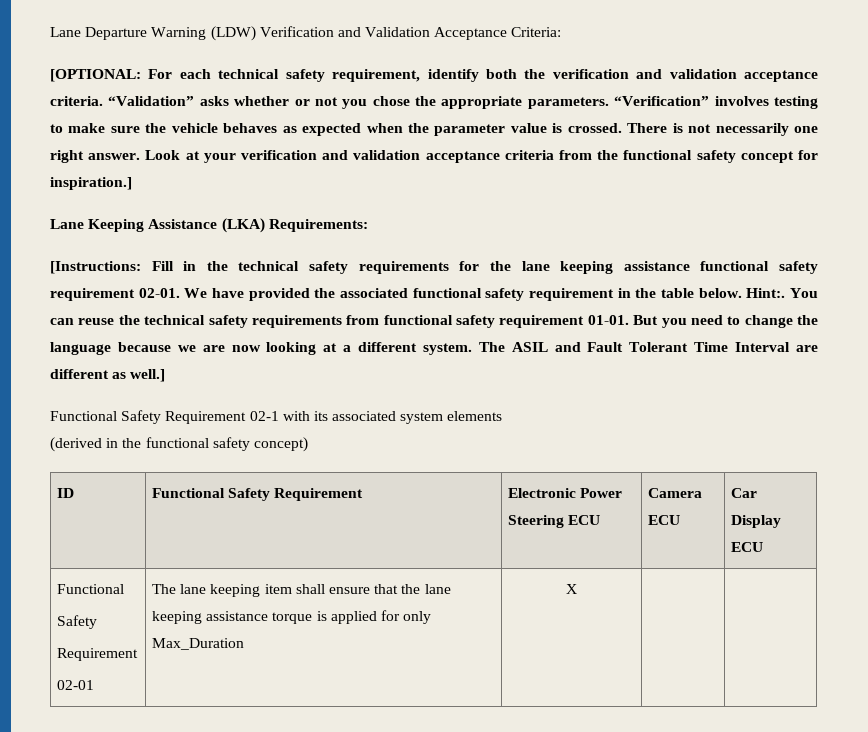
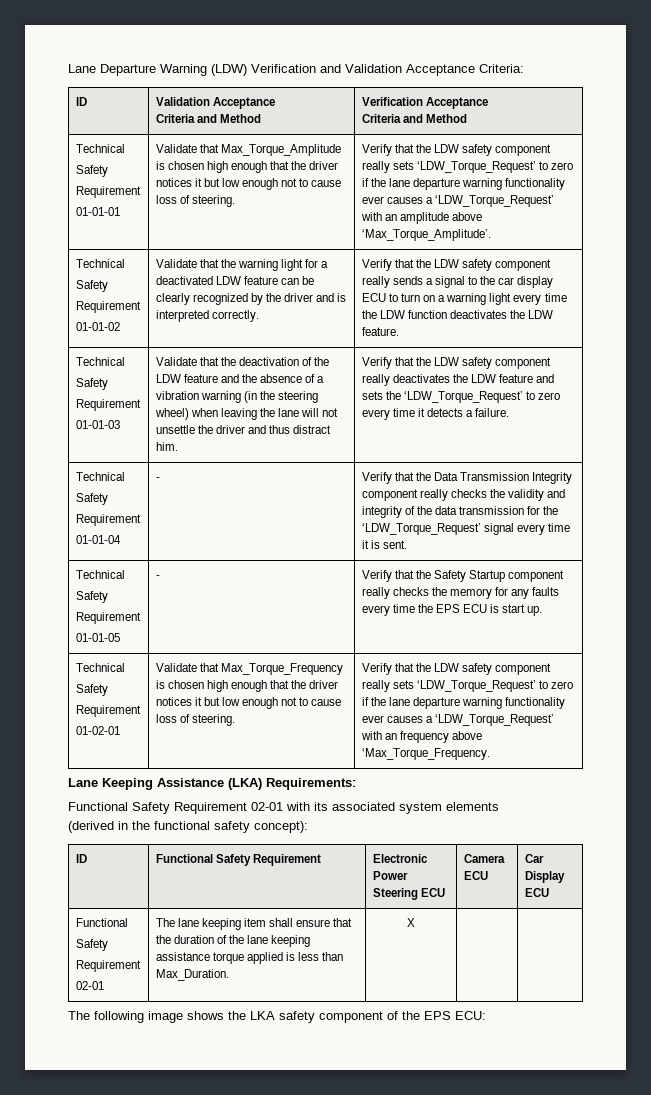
- [OPTIONAL: For each technical safety requirement, identify both the verification and validation acceptance criteria. “Validation” asks whether or not you chose the appropriate parameters. “Verification” involves testing to make sure the vehicle behaves as expected when the parameter value is crossed. There is not necessarily one right answer. Look at your verification and validation acceptance criteria from the functional safety concept for inspiration.]
+ ID | Validation Acceptance
+ Criteria and Method | Verification Acceptance
+ Criteria and Method
+ Technical
+ Safety
+ Requirement
+ 01-01-01 | Validate that Max_Torque_Amplitude is chosen high enough that the driver notices it but low enough not to cause loss of steering. | Verify that the LDW safety component really sets ‘LDW_Torque_Request’ to zero if the lane departure warning functionality ever causes a ‘LDW_Torque_Request’ with an amplitude above ‘Max_Torque_Amplitude’.
+ Technical
+ Safety
+ Requirement
+ 01-01-02 | Validate that the warning light for a deactivated LDW feature can be clearly recognized by the driver and is interpreted correctly. | Verify that the LDW safety component really sends a signal to the car display ECU to turn on a warning light every time the LDW function deactivates the LDW feature.
+ Technical
+ Safety
+ Requirement
+ 01-01-03 | Validate that the deactivation of the LDW feature and the absence of a vibration warning (in the steering wheel) when leaving the lane will not unsettle the driver and thus distract him. | Verify that the LDW safety component really deactivates the LDW feature and sets the ‘LDW_Torque_Request’ to zero every time it detects a failure.
+ Technical
+ Safety
+ Requirement
+ 01-01-04 | - | Verify that the Data Transmission Integrity component really checks the validity and integrity of the data transmission for the ‘LDW_Torque_Request’ signal every time it is sent.
+ Technical
+ Safety
+ Requirement
+ 01-01-05 | - | Verify that the Safety Startup component really checks the memory for any faults every time the EPS ECU is start up.
+ Technical
+ Safety
+ Requirement
+ 01-02-01 | Validate that Max_Torque_Frequency is chosen high enough that the driver notices it but low enough not to cause loss of steering. | Verify that the LDW safety component really sets ‘LDW_Torque_Request’ to zero if the lane departure warning functionality ever causes a ‘LDW_Torque_Request’ with an frequency above ‘Max_Torque_Frequency.
- [Instructions: Fill in the technical safety requirements for the lane keeping assistance functional safety requirement 02-01. We have provided the associated functional safety requirement in the table below. Hint:. You can reuse the technical safety requirements from functional safety requirement 01-01. But you need to change the language because we are now looking at a different system. The ASIL and Fault Tolerant Time Interval are different as well.]
- Functional Safety Requirement 02-1 with its associated system elements
+ Functional Safety Requirement 02-01 with its associated system elements
- (derived in the functional safety concept)
+ (derived in the functional safety concept):
  ID | Functional Safety Requirement | Electronic Power Steering ECU | Camera ECU | Car Display ECU
  Functional
  Safety
  Requirement
- 02-01 | The lane keeping item shall ensure that the lane keeping assistance torque is applied for only Max_Duration | X | |
+ 02-01 | The lane keeping item shall ensure that the duration of the lane keeping assistance torque applied is less than Max_Duration. | X | |
+ The following image shows the LKA safety component of the EPS ECU:

